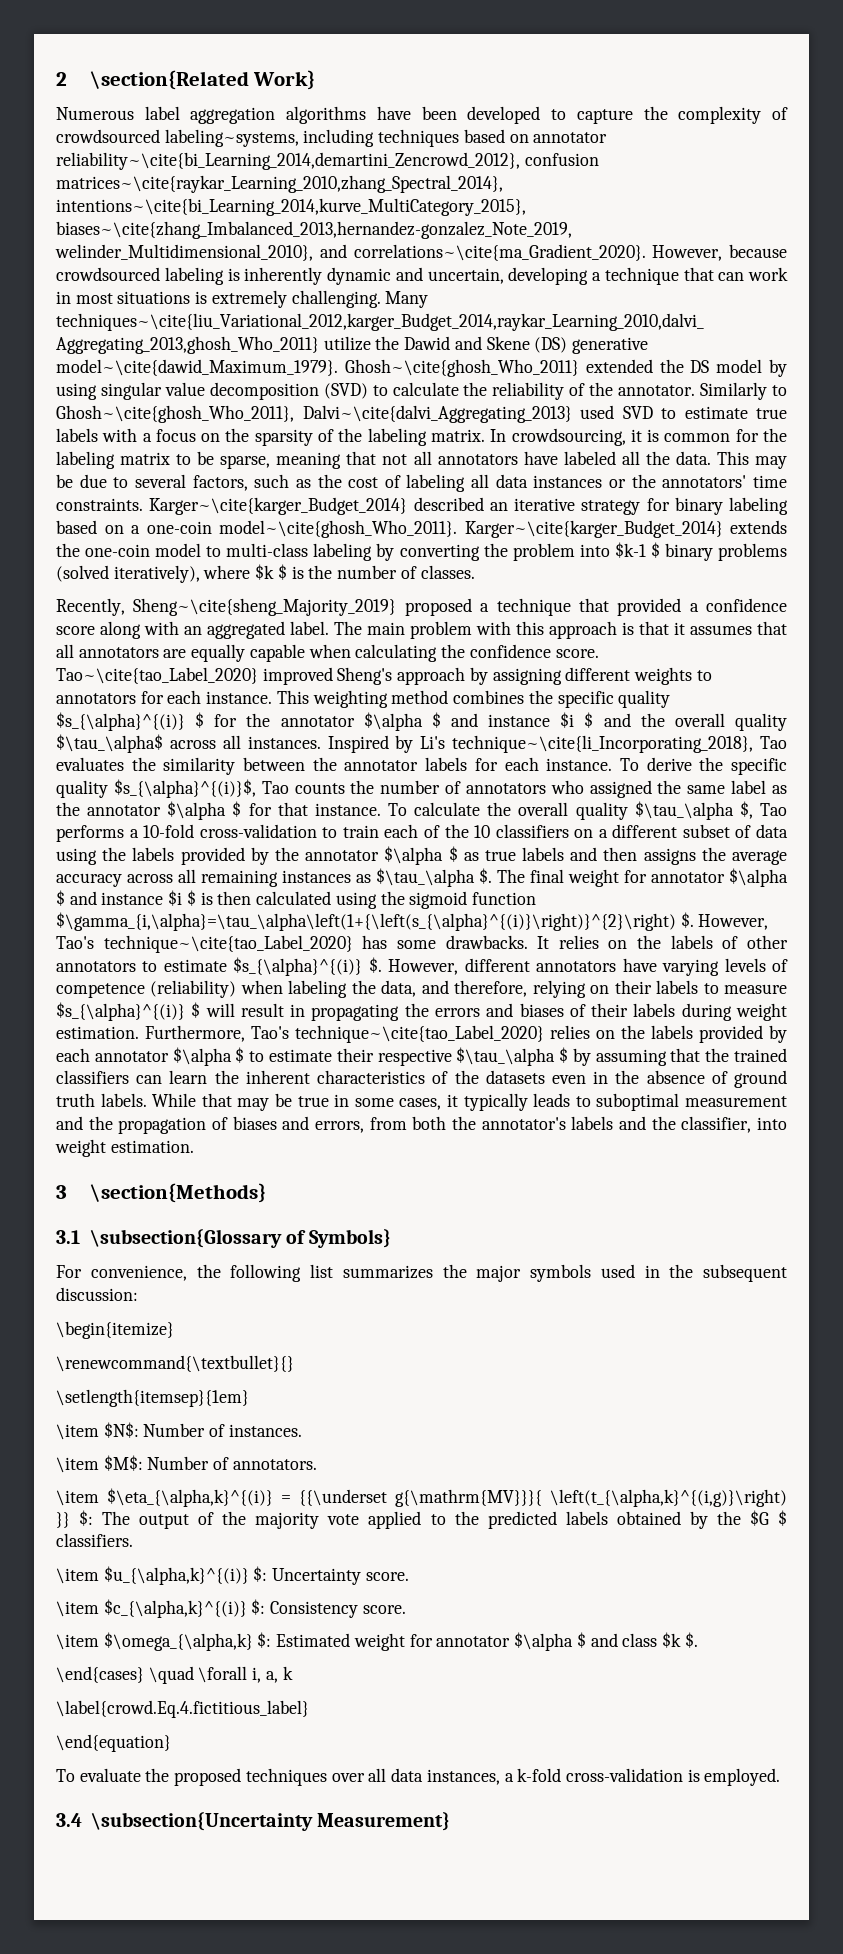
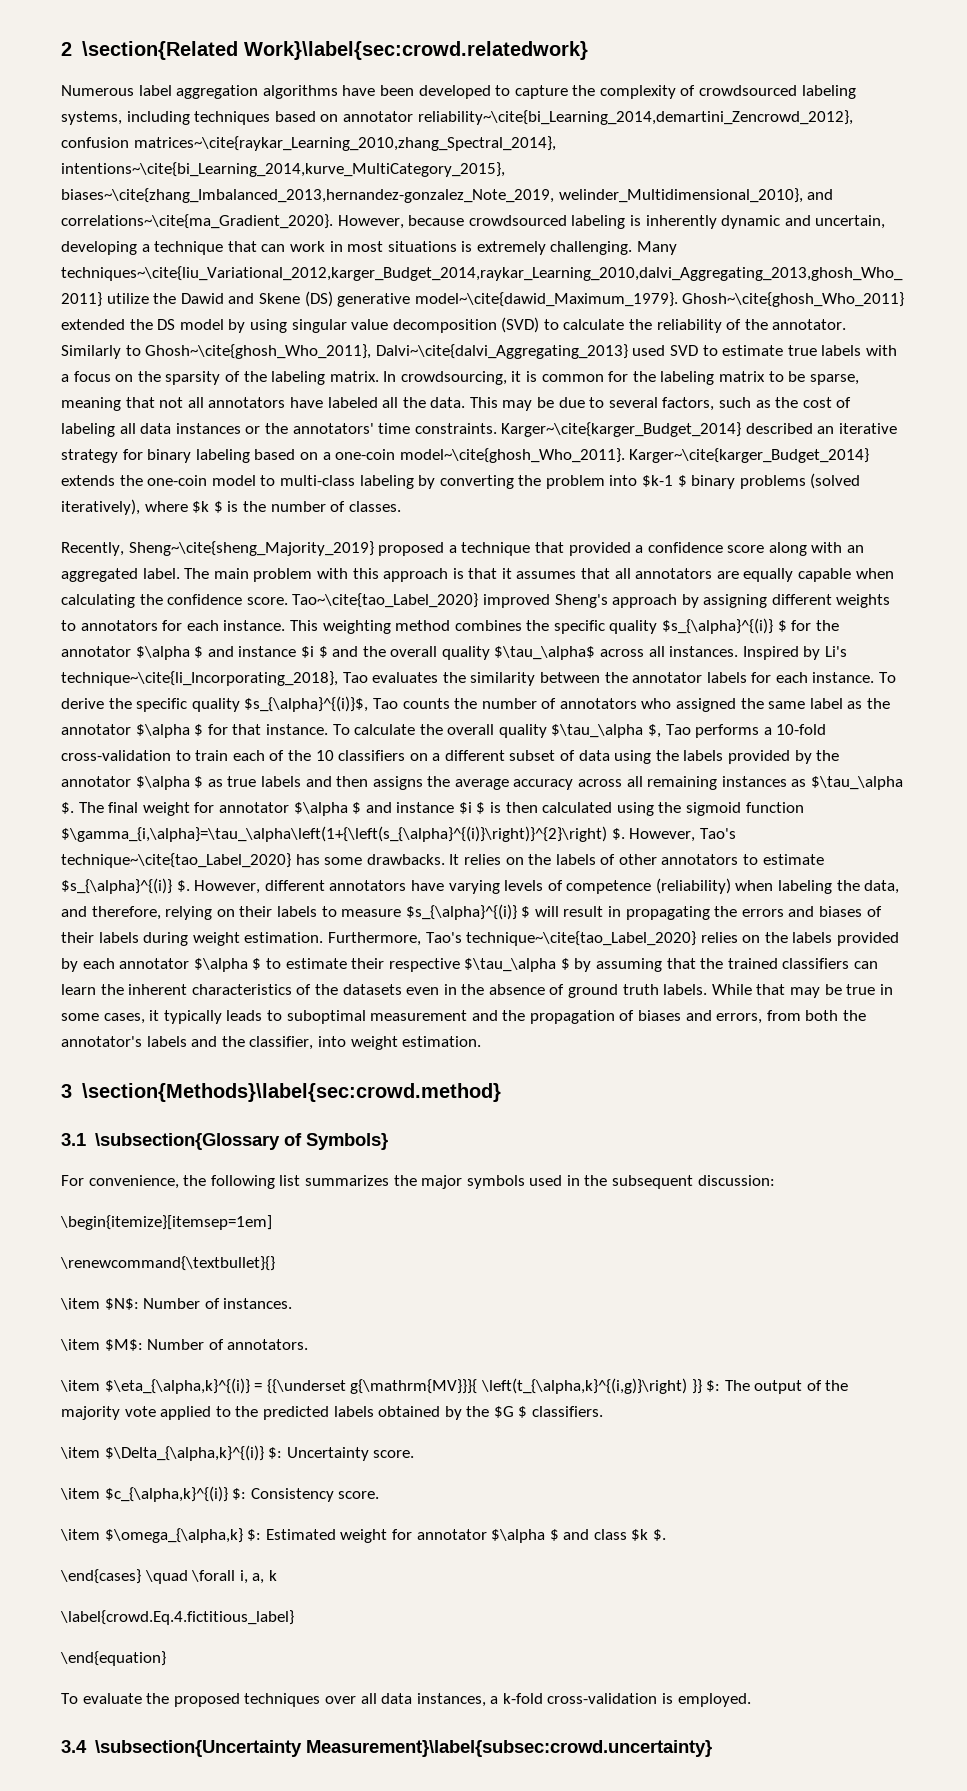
- 2 \section{Related Work}
+ 2 \section{Related Work}\label{sec:crowd.relatedwork}
- Numerous label aggregation algorithms have been developed to capture the complexity of crowdsourced labeling~systems, including techniques based on annotator reliability~\cite{bi_Learning_2014,demartini_Zencrowd_2012}, confusion matrices~\cite{raykar_Learning_2010,zhang_Spectral_2014}, intentions~\cite{bi_Learning_2014,kurve_MultiCategory_2015}, biases~\cite{zhang_Imbalanced_2013,hernandez-gonzalez_Note_2019, welinder_Multidimensional_2010}, and correlations~\cite{ma_Gradient_2020}.
+ Numerous label aggregation algorithms have been developed to capture the complexity of crowdsourced labeling systems, including techniques based on annotator reliability~\cite{bi_Learning_2014,demartini_Zencrowd_2012}, confusion matrices~\cite{raykar_Learning_2010,zhang_Spectral_2014}, intentions~\cite{bi_Learning_2014,kurve_MultiCategory_2015}, biases~\cite{zhang_Imbalanced_2013,hernandez-gonzalez_Note_2019, welinder_Multidimensional_2010}, and correlations~\cite{ma_Gradient_2020}.
- 3 \section{Methods}
+ 3 \section{Methods}\label{sec:crowd.method}
- \begin{itemize}
+ \begin{itemize}[itemsep=1em]
- \setlength{itemsep}{1em}
- \item $u_{\alpha,k}^{(i)} $: Uncertainty score.
+ \item $\Delta_{\alpha,k}^{(i)} $: Uncertainty score.
- 3.4 \subsection{Uncertainty Measurement}
+ 3.4 \subsection{Uncertainty Measurement}\label{subsec:crowd.uncertainty}

